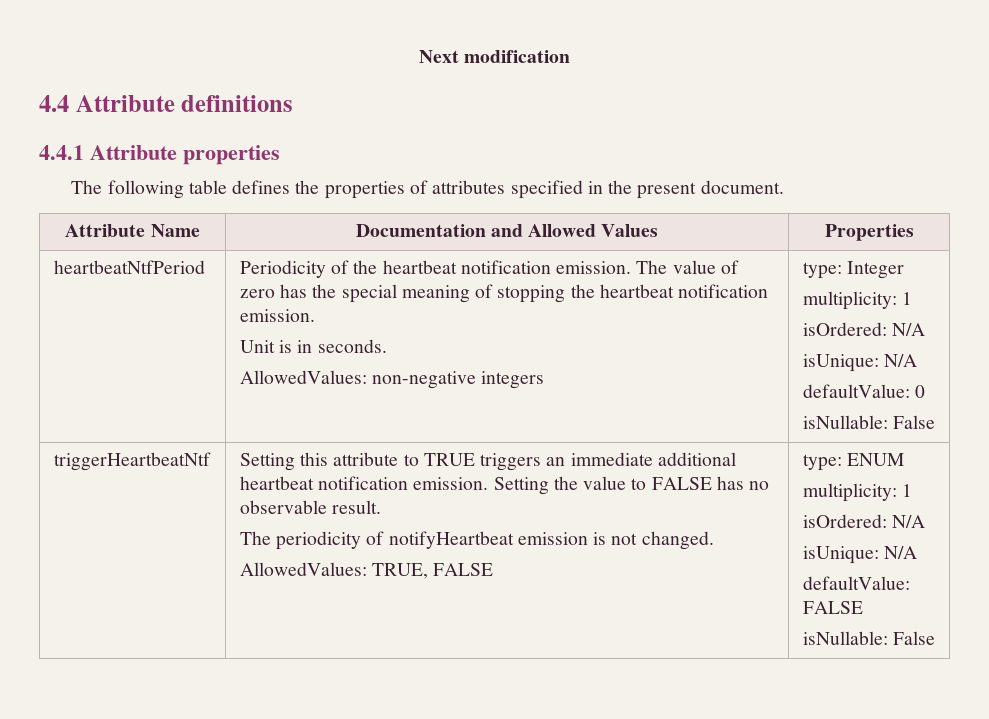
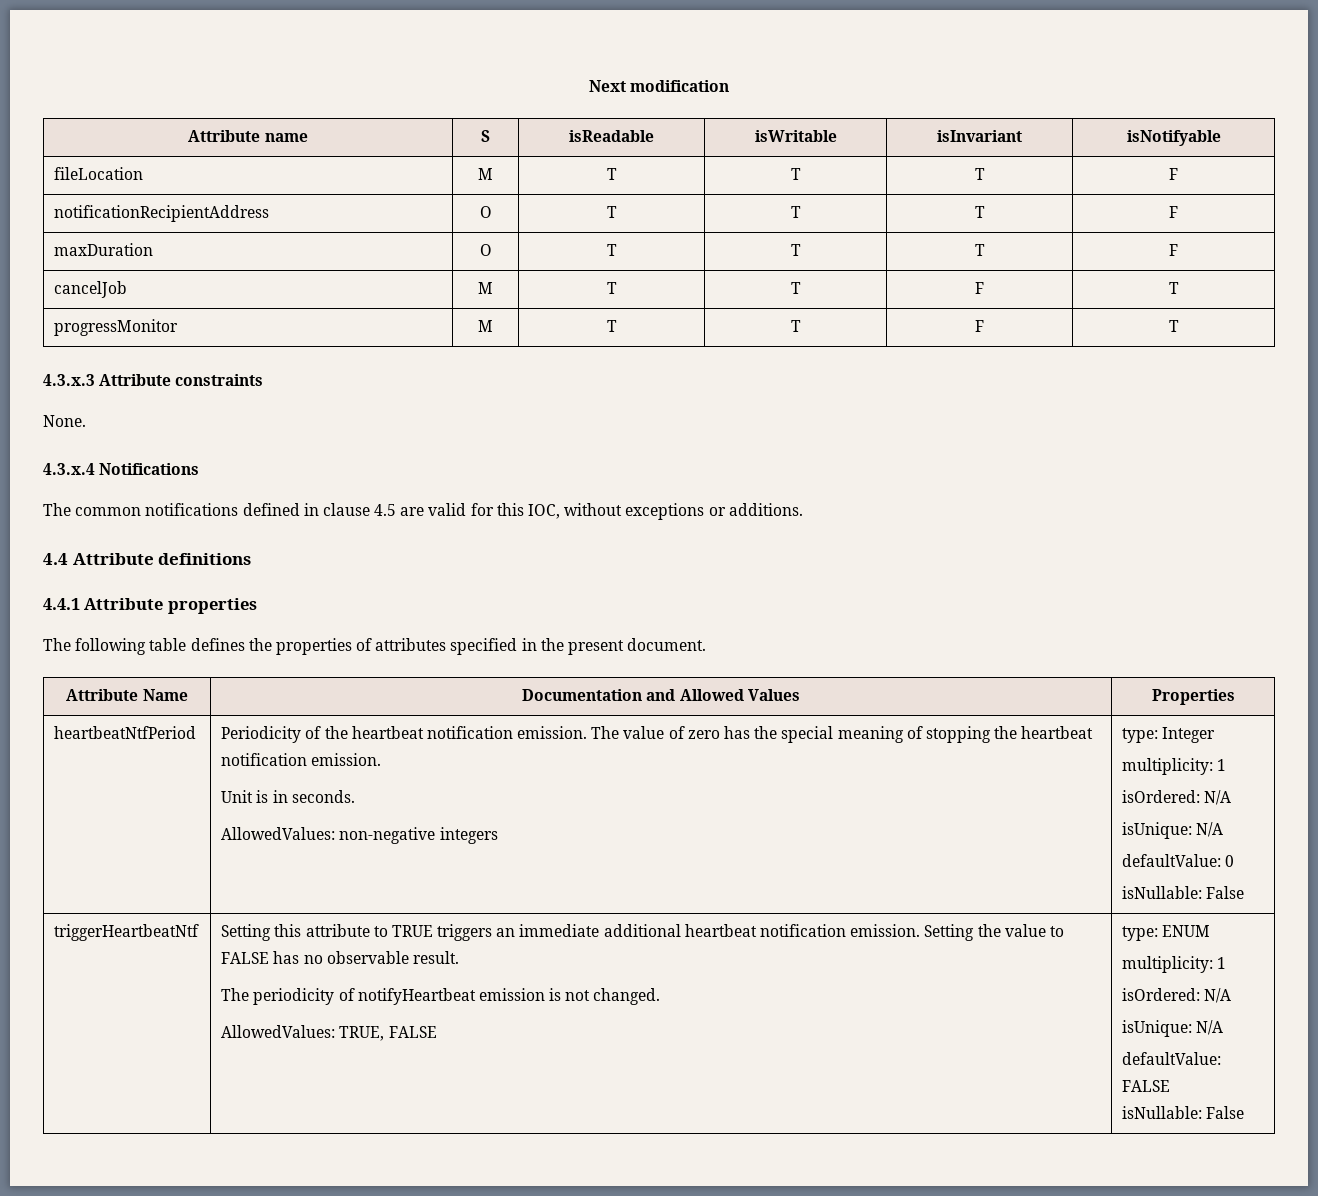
+ Attribute name | S | isReadable | isWritable | isInvariant | isNotifyable
+ fileLocation | M | T | T | T | F
+ notificationRecipientAddress | O | T | T | T | F
+ maxDuration | O | T | T | T | F
+ cancelJob | M | T | T | F | T
+ progressMonitor | M | T | T | F | T
+ 4.3.x.3 Attribute constraints
+ None.
+ 4.3.x.4 Notifications
+ The common notifications defined in clause 4.5 are valid for this IOC, without exceptions or additions.

